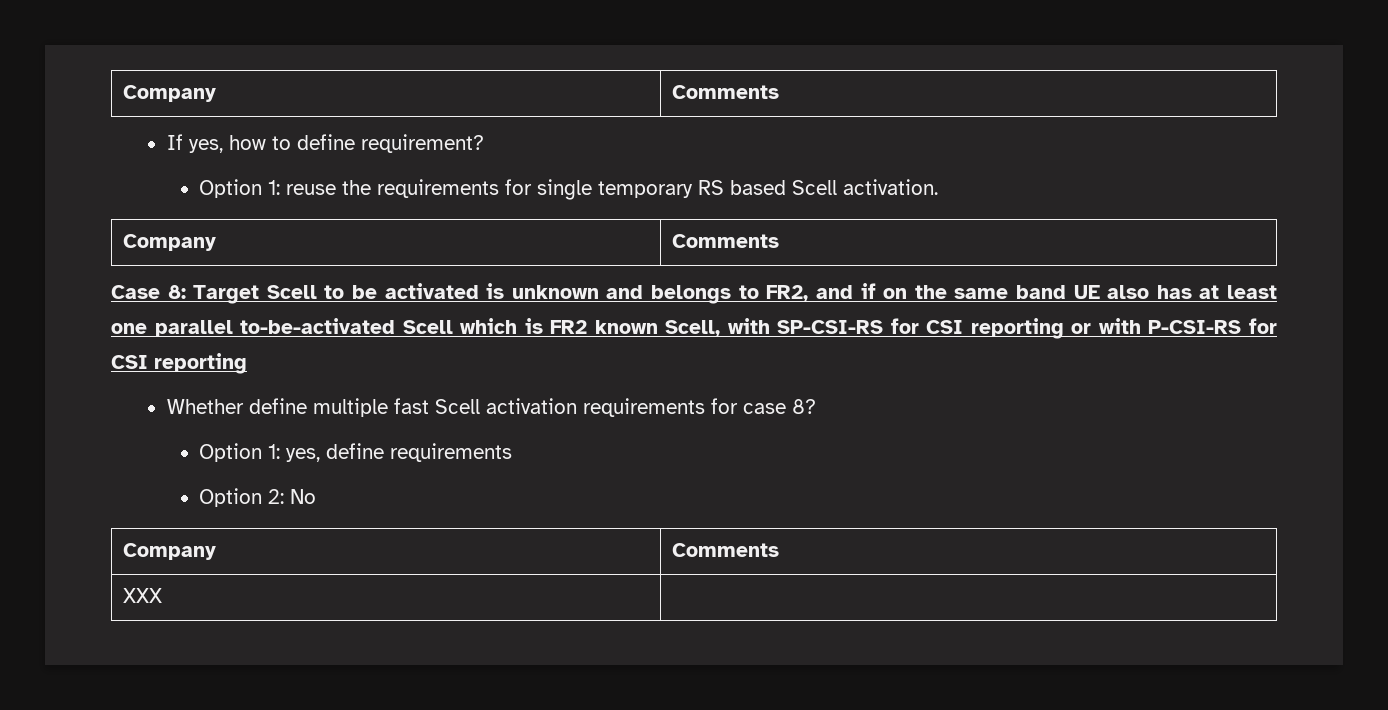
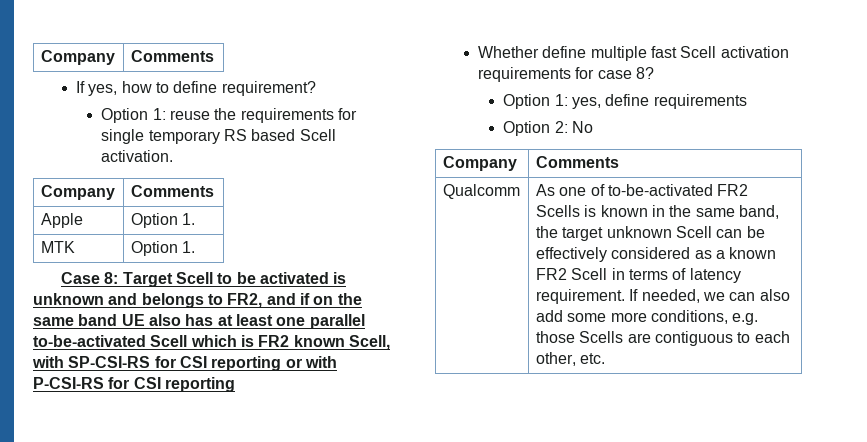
+ Apple | Option 1.
+ MTK | Option 1.
- XXX
+ Qualcomm | As one of to-be-activated FR2 Scells is known in the same band, the target unknown Scell can be effectively considered as a known FR2 Scell in terms of latency requirement. If needed, we can also add some more conditions, e.g. those Scells are contiguous to each other, etc.

